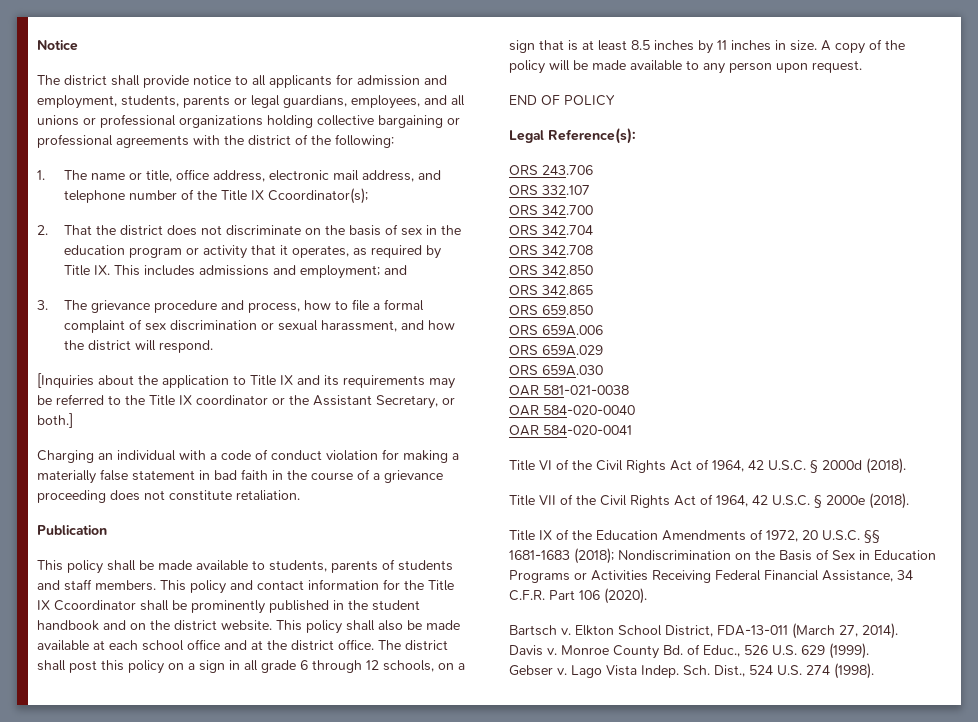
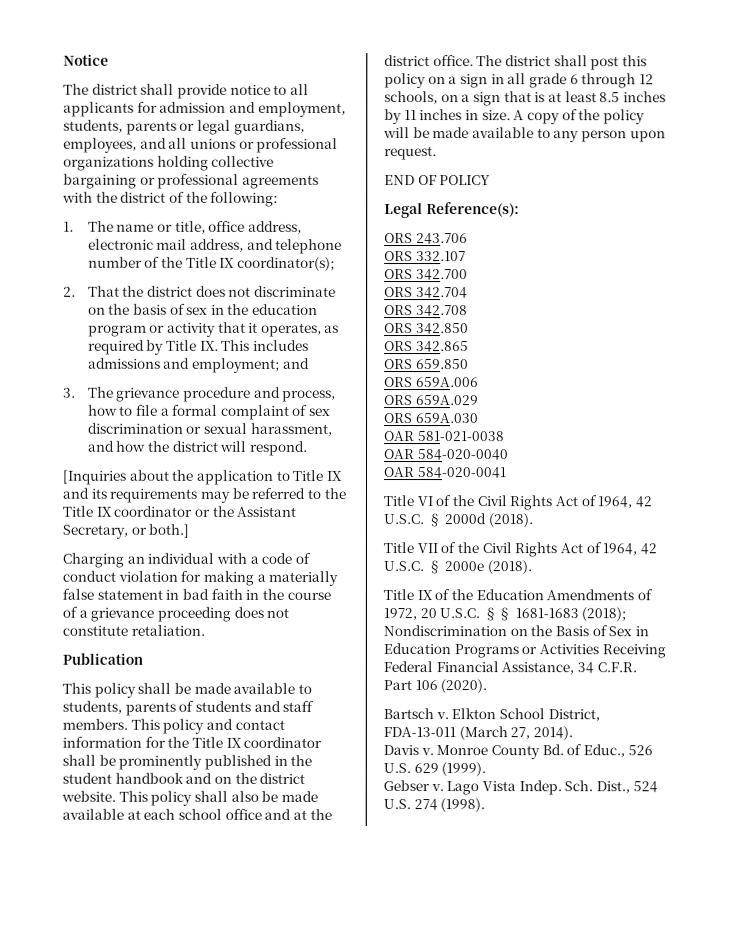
- 1. The name or title, office address, electronic mail address, and telephone number of the Title IX Ccoordinator(s);
+ 1. The name or title, office address, electronic mail address, and telephone number of the Title IX coordinator(s);
- This policy and contact information for the Title IX Ccoordinator shall be prominently published in the student handbook and on the district website.
+ This policy and contact information for the Title IX coordinator shall be prominently published in the student handbook and on the district website.

